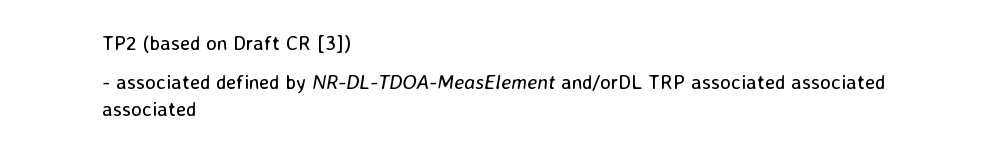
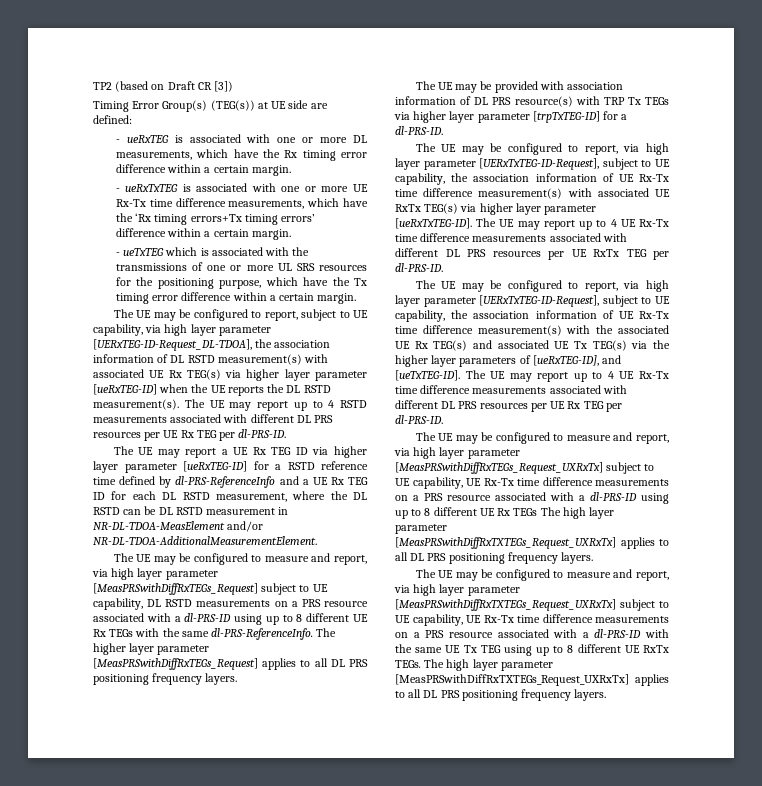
- - associated defined by NR-DL-TDOA-MeasElement and/orDL TRP associated associated associated
+ Timing Error Group(s) (TEG(s)) at UE side are defined:
+ - ueRxTEG is associated with one or more DL measurements, which have the Rx timing error difference within a certain margin.
+ - ueRxTxTEG is associated with one or more UE Rx-Tx time difference measurements, which have the ‘Rx timing errors+Tx timing errors’ difference within a certain margin.
+ - ueTxTEG which is associated with the transmissions of one or more UL SRS resources for the positioning purpose, which have the Tx timing error difference within a certain margin.
+ The UE may be configured to report, subject to UE capability, via high layer parameter [UERxTEG-ID-Request_DL-TDOA], the association information of DL RSTD measurement(s) with associated UE Rx TEG(s) via higher layer parameter [ueRxTEG-ID] when the UE reports the DL RSTD measurement(s). The UE may report up to 4 RSTD measurements associated with different DL PRS resources per UE Rx TEG per dl-PRS-ID.
+ The UE may report a UE Rx TEG ID via higher layer parameter [ueRxTEG-ID] for a RSTD reference time defined by dl-PRS-ReferenceInfo and a UE Rx TEG ID for each DL RSTD measurement, where the DL RSTD can be DL RSTD measurement in NR-DL-TDOA-MeasElement and/or NR-DL-TDOA-AdditionalMeasurementElement.
+ The UE may be configured to measure and report, via high layer parameter [MeasPRSwithDiffRxTEGs_Request] subject to UE capability, DL RSTD measurements on a PRS resource associated with a dl-PRS-ID using up to 8 different UE Rx TEGs with the same dl-PRS-ReferenceInfo. The higher layer parameter [MeasPRSwithDiffRxTEGs_Request] applies to all DL PRS positioning frequency layers.
+ The UE may be provided with association information of DL PRS resource(s) with TRP Tx TEGs via higher layer parameter [trpTxTEG-ID] for a dl-PRS-ID.
+ The UE may be configured to report, via high layer parameter [UERxTxTEG-ID-Request], subject to UE capability, the association information of UE Rx-Tx time difference measurement(s) with associated UE RxTx TEG(s) via higher layer parameter [ueRxTxTEG-ID]. The UE may report up to 4 UE Rx-Tx time difference measurements associated with different DL PRS resources per UE RxTx TEG per dl-PRS-ID.
+ The UE may be configured to report, via high layer parameter [UERxTxTEG-ID-Request], subject to UE capability, the association information of UE Rx-Tx time difference measurement(s) with the associated UE Rx TEG(s) and associated UE Tx TEG(s) via the higher layer parameters of [ueRxTEG-ID], and [ueTxTEG-ID]. The UE may report up to 4 UE Rx-Tx time difference measurements associated with different DL PRS resources per UE Rx TEG per dl-PRS-ID.
+ The UE may be configured to measure and report, via high layer parameter [MeasPRSwithDiffRxTEGs_Request_UXRxTx] subject to UE capability, UE Rx-Tx time difference measurements on a PRS resource associated with a dl-PRS-ID using up to 8 different UE Rx TEGs The high layer parameter [MeasPRSwithDiffRxTXTEGs_Request_UXRxTx] applies to all DL PRS positioning frequency layers.
+ The UE may be configured to measure and report, via high layer parameter [MeasPRSwithDiffRxTXTEGs_Request_UXRxTx] subject to UE capability, UE Rx-Tx time difference measurements on a PRS resource associated with a dl-PRS-ID with the same UE Tx TEG using up to 8 different UE RxTx TEGs. The high layer parameter [MeasPRSwithDiffRxTXTEGs_Request_UXRxTx] applies to all DL PRS positioning frequency layers.

